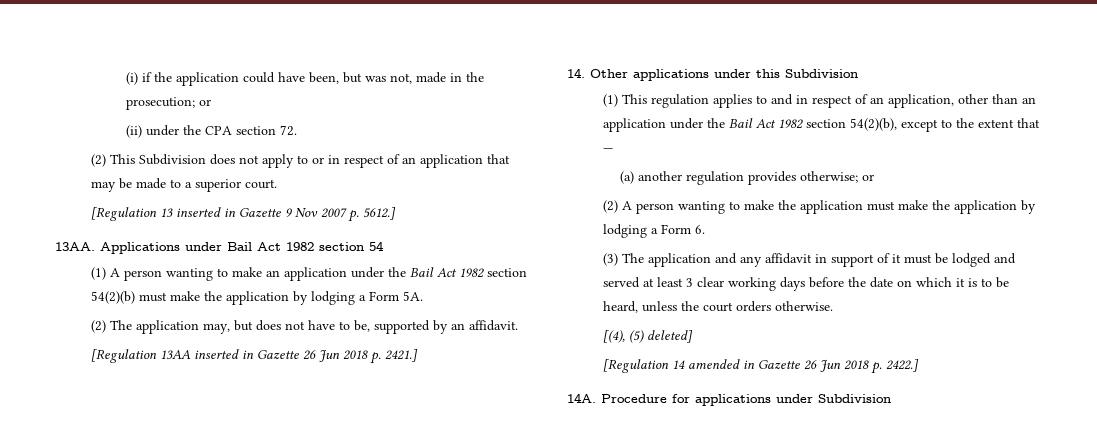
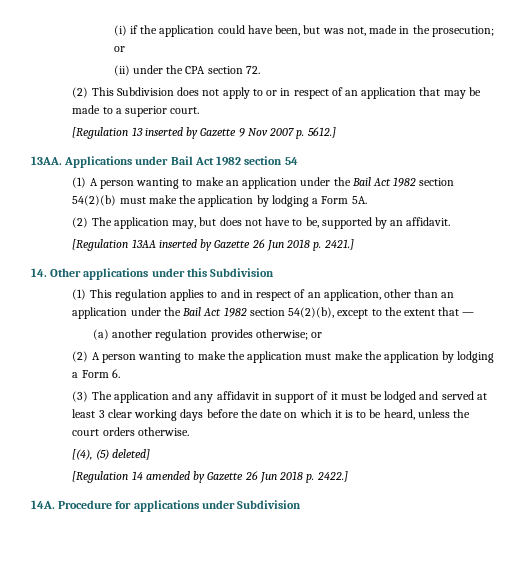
- [Regulation 13 inserted in Gazette 9 Nov 2007 p. 5612.]
+ [Regulation 13 inserted by Gazette 9 Nov 2007 p. 5612.]
- [Regulation 13AA inserted in Gazette 26 Jun 2018 p. 2421.]
+ [Regulation 13AA inserted by Gazette 26 Jun 2018 p. 2421.]
- [Regulation 14 amended in Gazette 26 Jun 2018 p. 2422.]
+ [Regulation 14 amended by Gazette 26 Jun 2018 p. 2422.]

